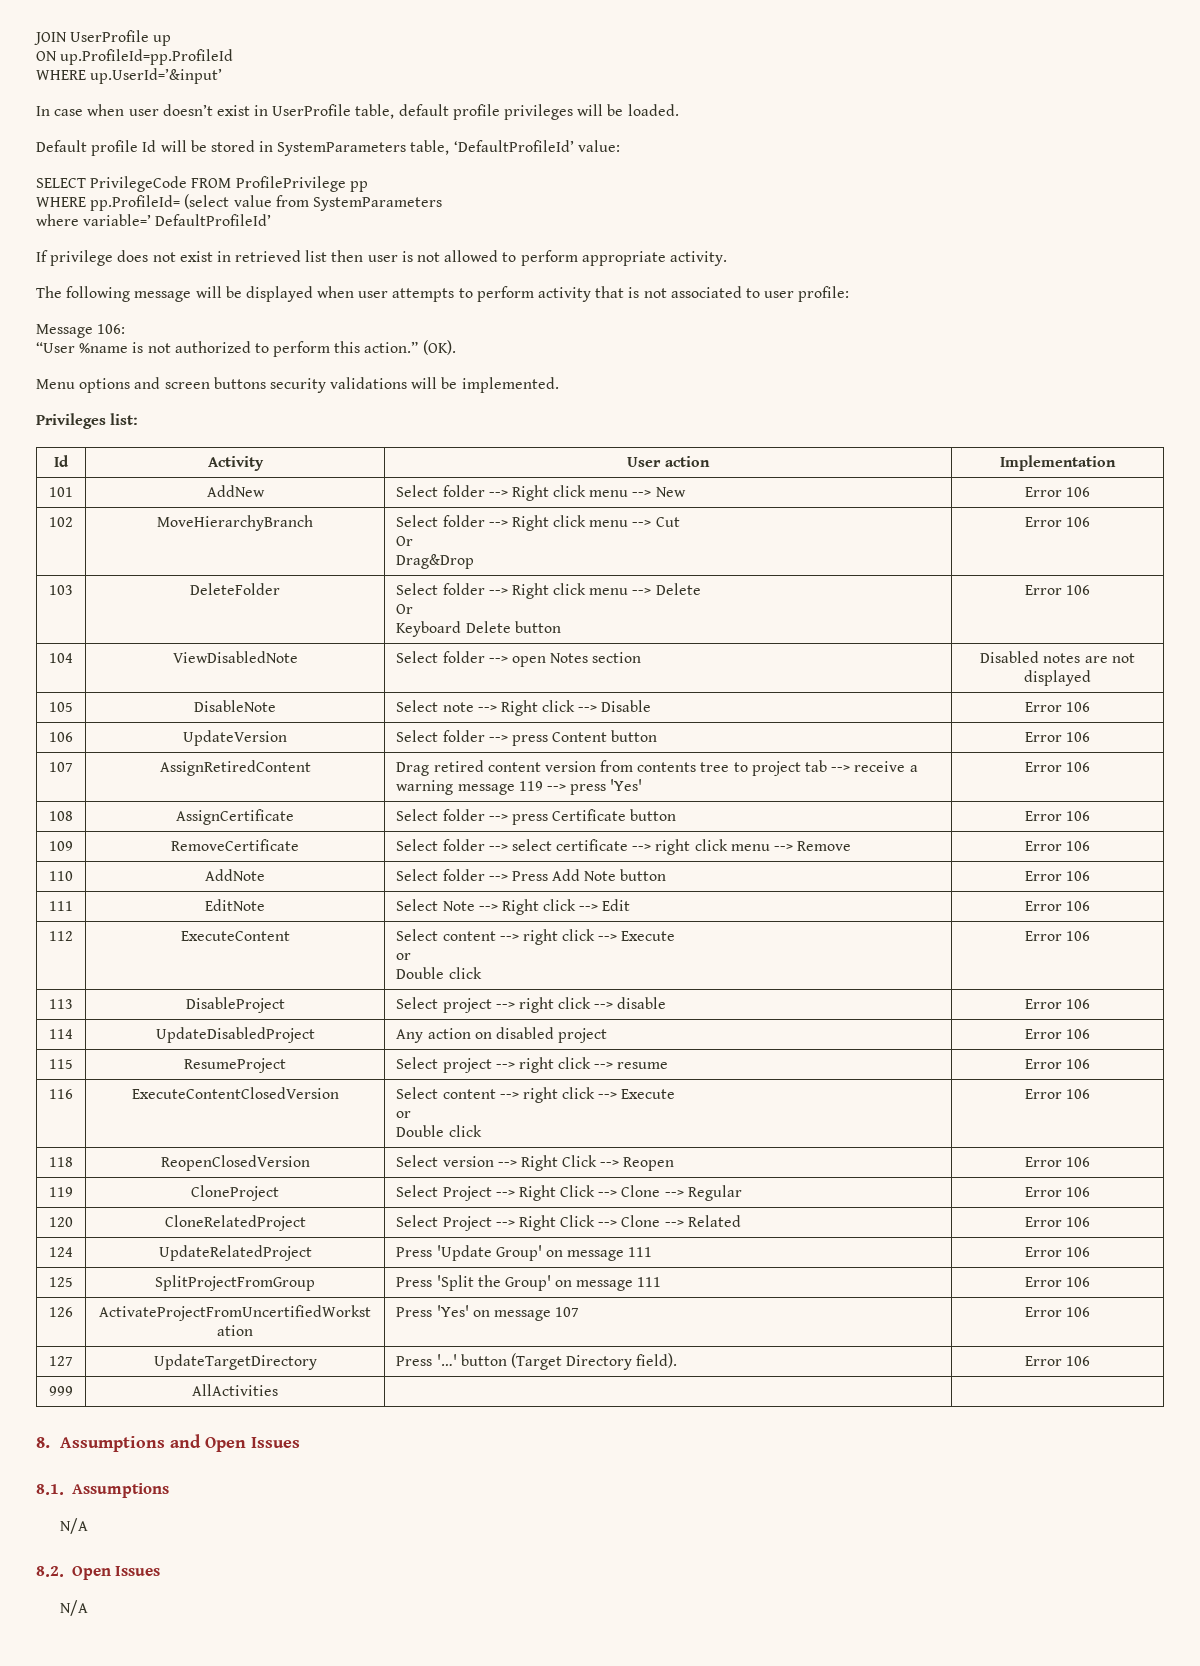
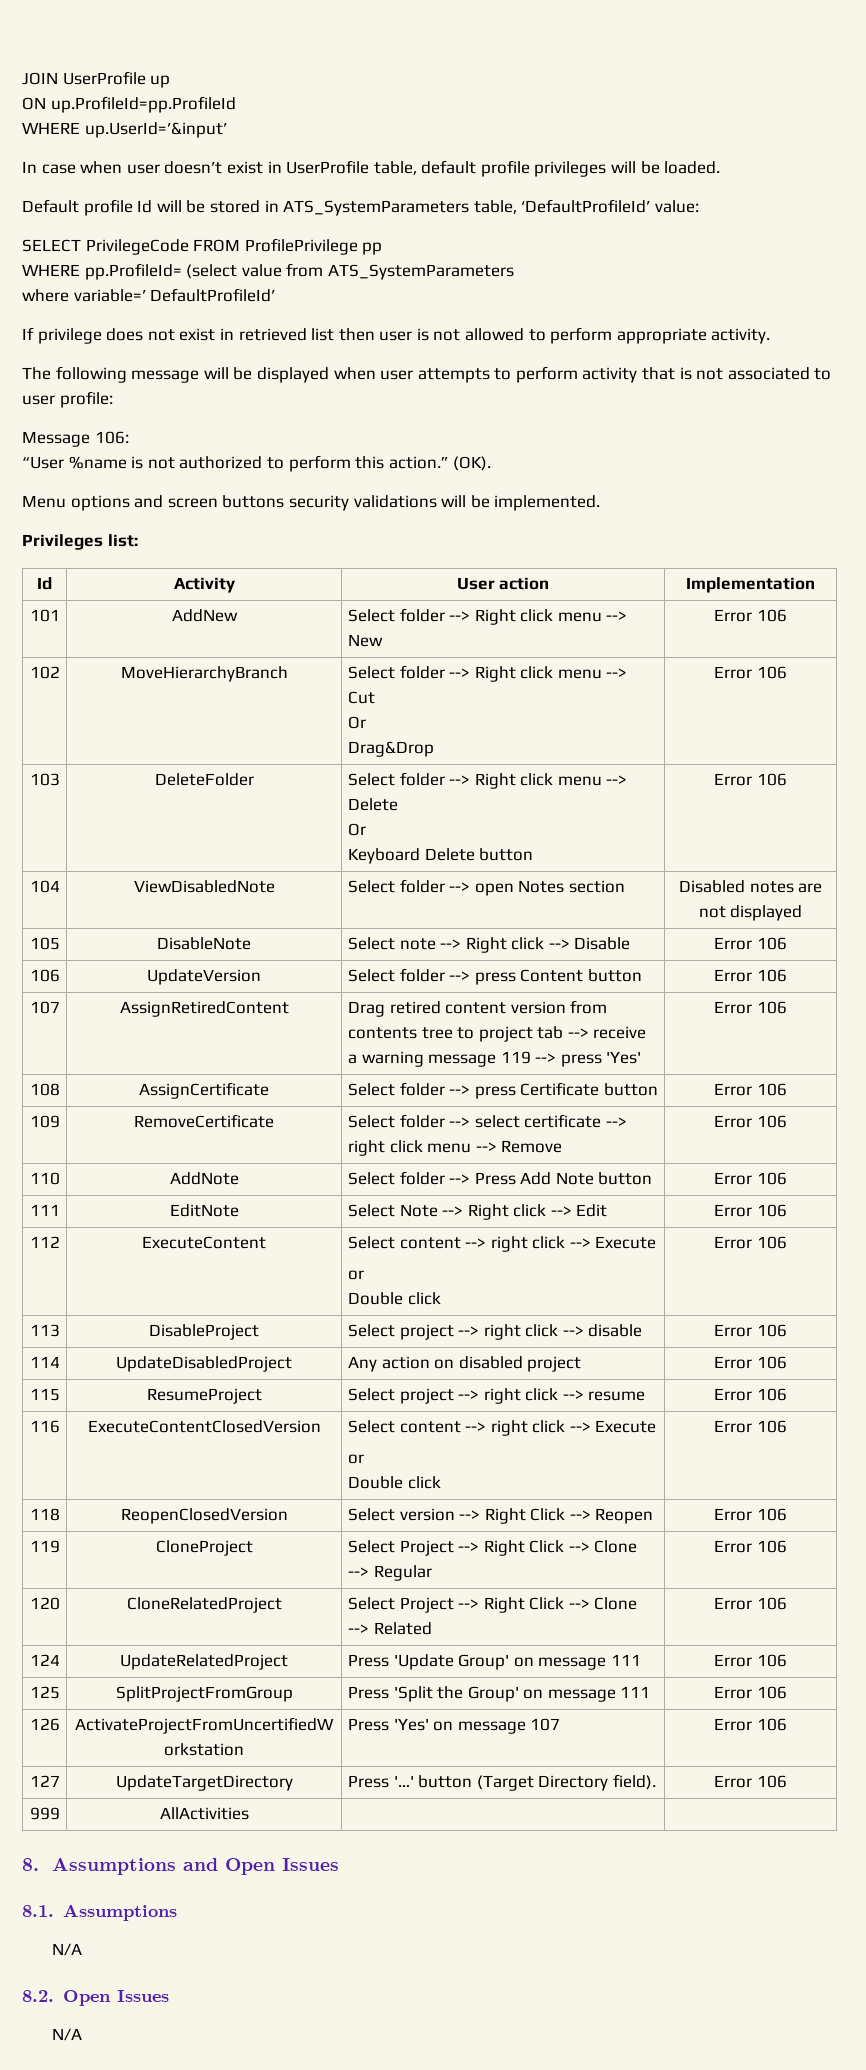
- Default profile Id will be stored in SystemParameters table, ‘DefaultProfileId’ value:
+ Default profile Id will be stored in ATS_SystemParameters table, ‘DefaultProfileId’ value:
- WHERE pp.ProfileId= (select value from SystemParameters
+ WHERE pp.ProfileId= (select value from ATS_SystemParameters

